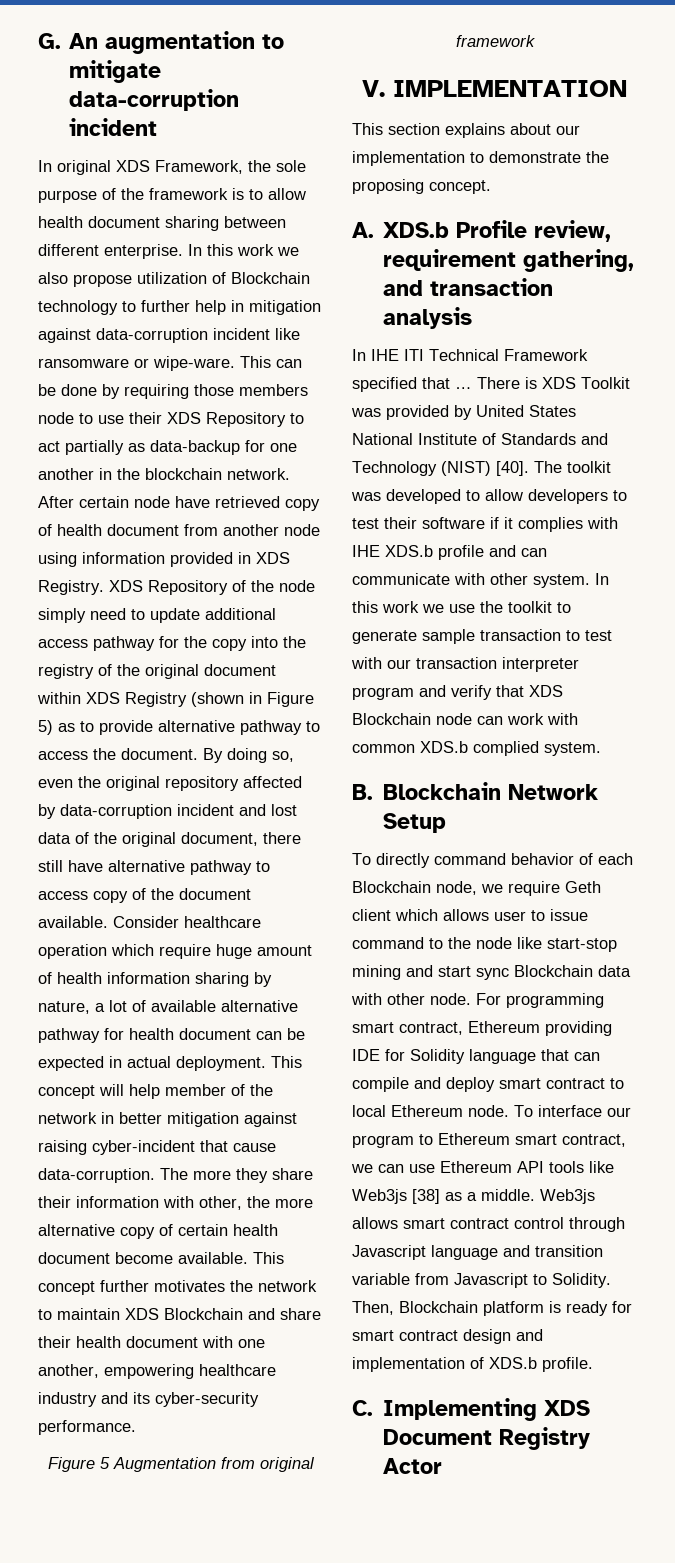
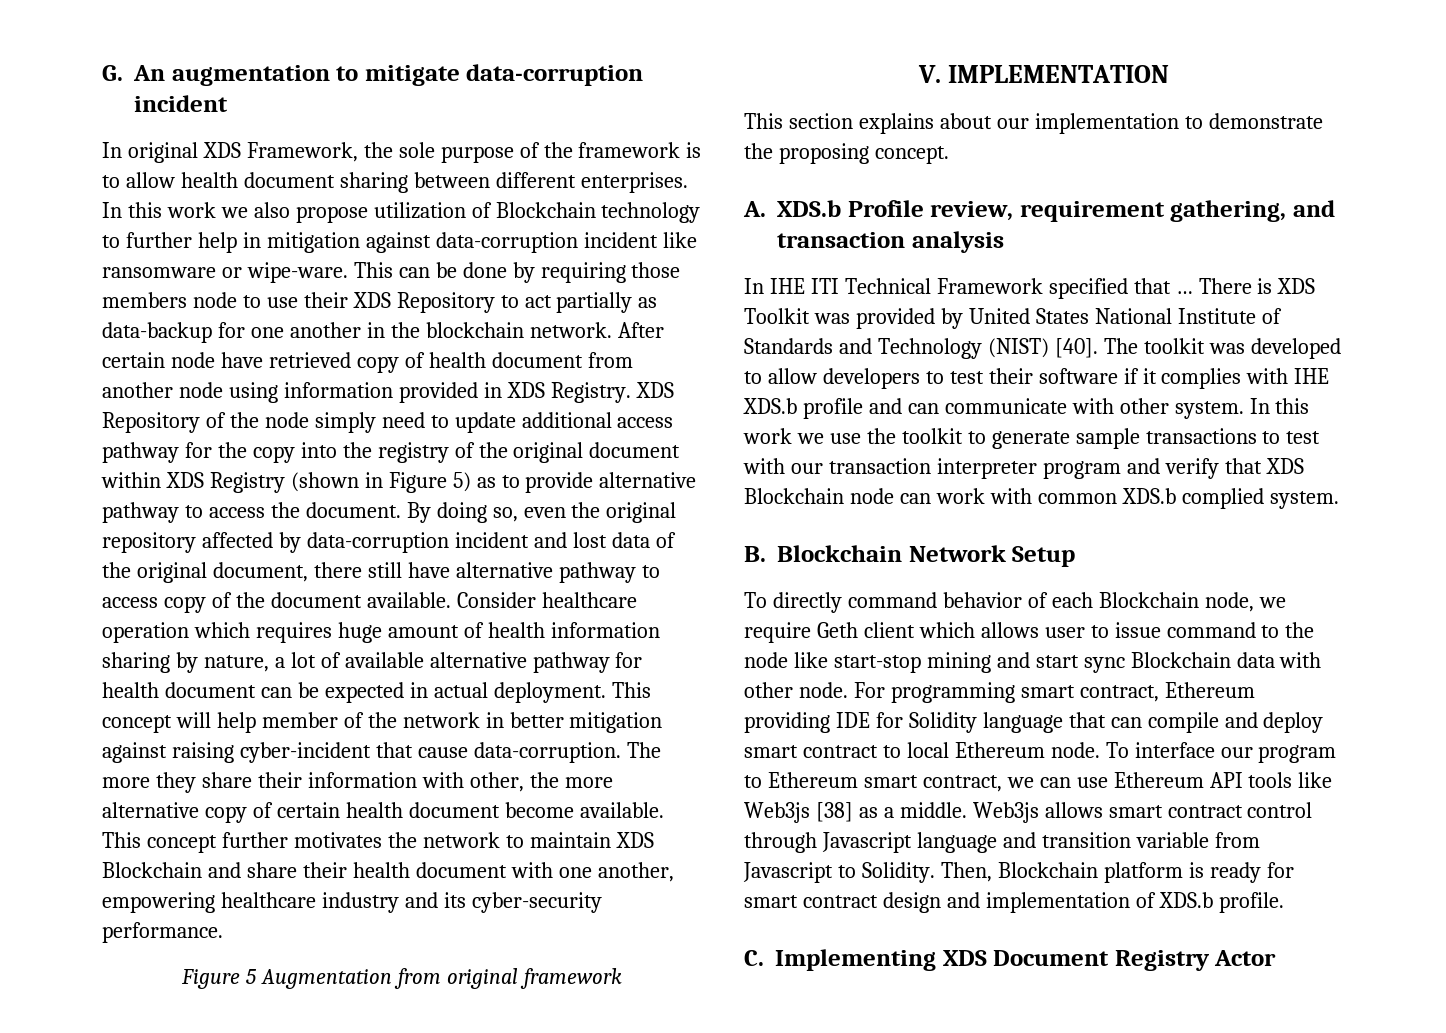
- In original XDS Framework, the sole purpose of the framework is to allow health document sharing between different enterprise.
+ In original XDS Framework, the sole purpose of the framework is to allow health document sharing between different enterprises.
- Consider healthcare operation which require huge amount of health information sharing by nature, a lot of available alternative pathway for health document can be expected in actual deployment.
+ Consider healthcare operation which requires huge amount of health information sharing by nature, a lot of available alternative pathway for health document can be expected in actual deployment.
- In this work we use the toolkit to generate sample transaction to test with our transaction interpreter program and verify that XDS Blockchain node can work with common XDS.b complied system.
+ In this work we use the toolkit to generate sample transactions to test with our transaction interpreter program and verify that XDS Blockchain node can work with common XDS.b complied system.

